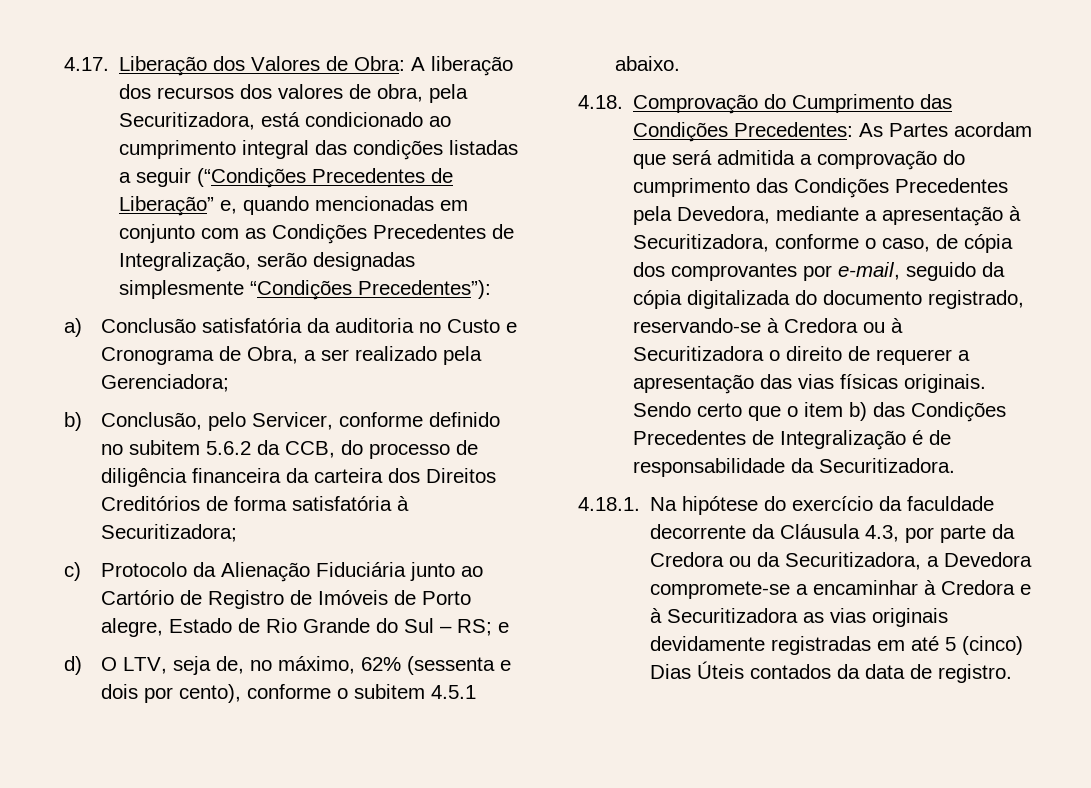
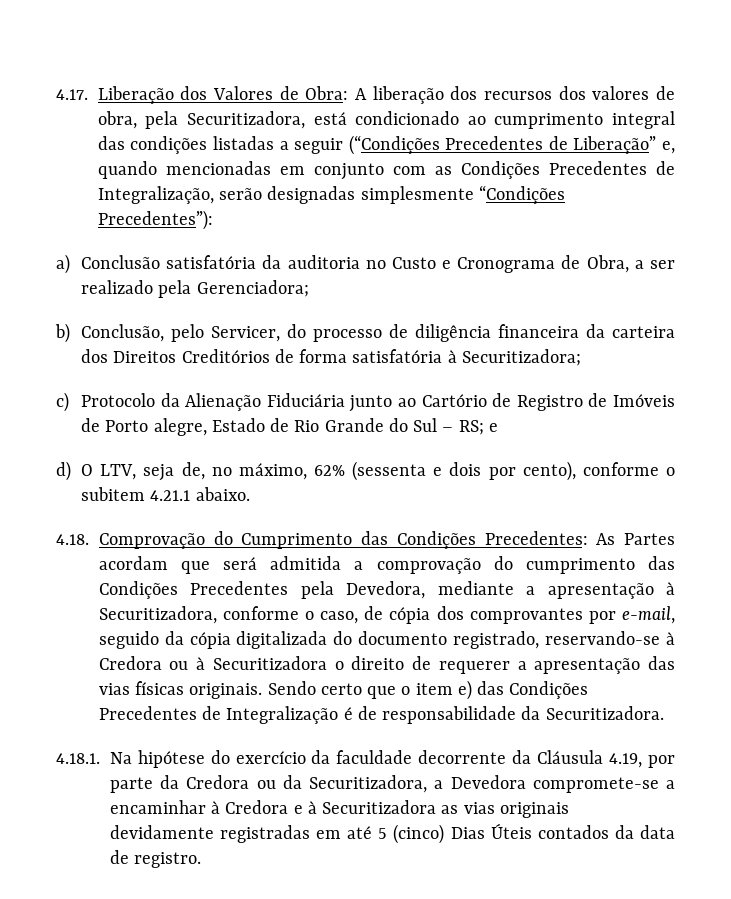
- b) Conclusão, pelo Servicer, conforme definido no subitem 5.6.2 da CCB, do processo de diligência financeira da carteira dos Direitos Creditórios de forma satisfatória à Securitizadora;
+ b) Conclusão, pelo Servicer, do processo de diligência financeira da carteira dos Direitos Creditórios de forma satisfatória à Securitizadora;
- d) O LTV, seja de, no máximo, 62% (sessenta e dois por cento), conforme o subitem 4.5.1 abaixo.
+ d) O LTV, seja de, no máximo, 62% (sessenta e dois por cento), conforme o subitem 4.21.1 abaixo.
- Sendo certo que o item b) das Condições Precedentes de Integralização é de responsabilidade da Securitizadora.
+ Sendo certo que o item e) das Condições Precedentes de Integralização é de responsabilidade da Securitizadora.
- 4.18.1. Na hipótese do exercício da faculdade decorrente da Cláusula 4.3, por parte da Credora ou da Securitizadora, a Devedora compromete-se a encaminhar à Credora e à Securitizadora as vias originais devidamente registradas em até 5 (cinco) Dias Úteis contados da data de registro.
+ 4.18.1. Na hipótese do exercício da faculdade decorrente da Cláusula 4.19, por parte da Credora ou da Securitizadora, a Devedora compromete-se a encaminhar à Credora e à Securitizadora as vias originais devidamente registradas em até 5 (cinco) Dias Úteis contados da data de registro.

